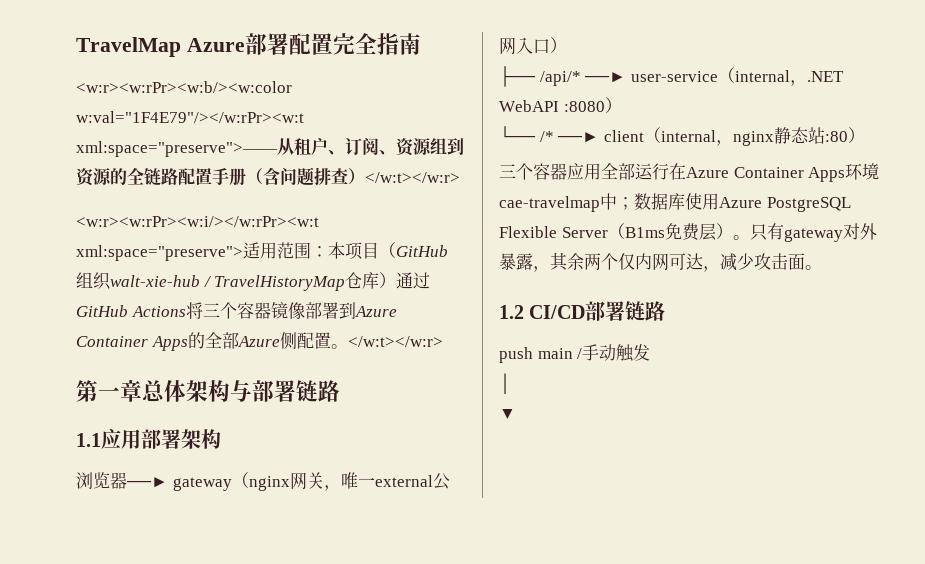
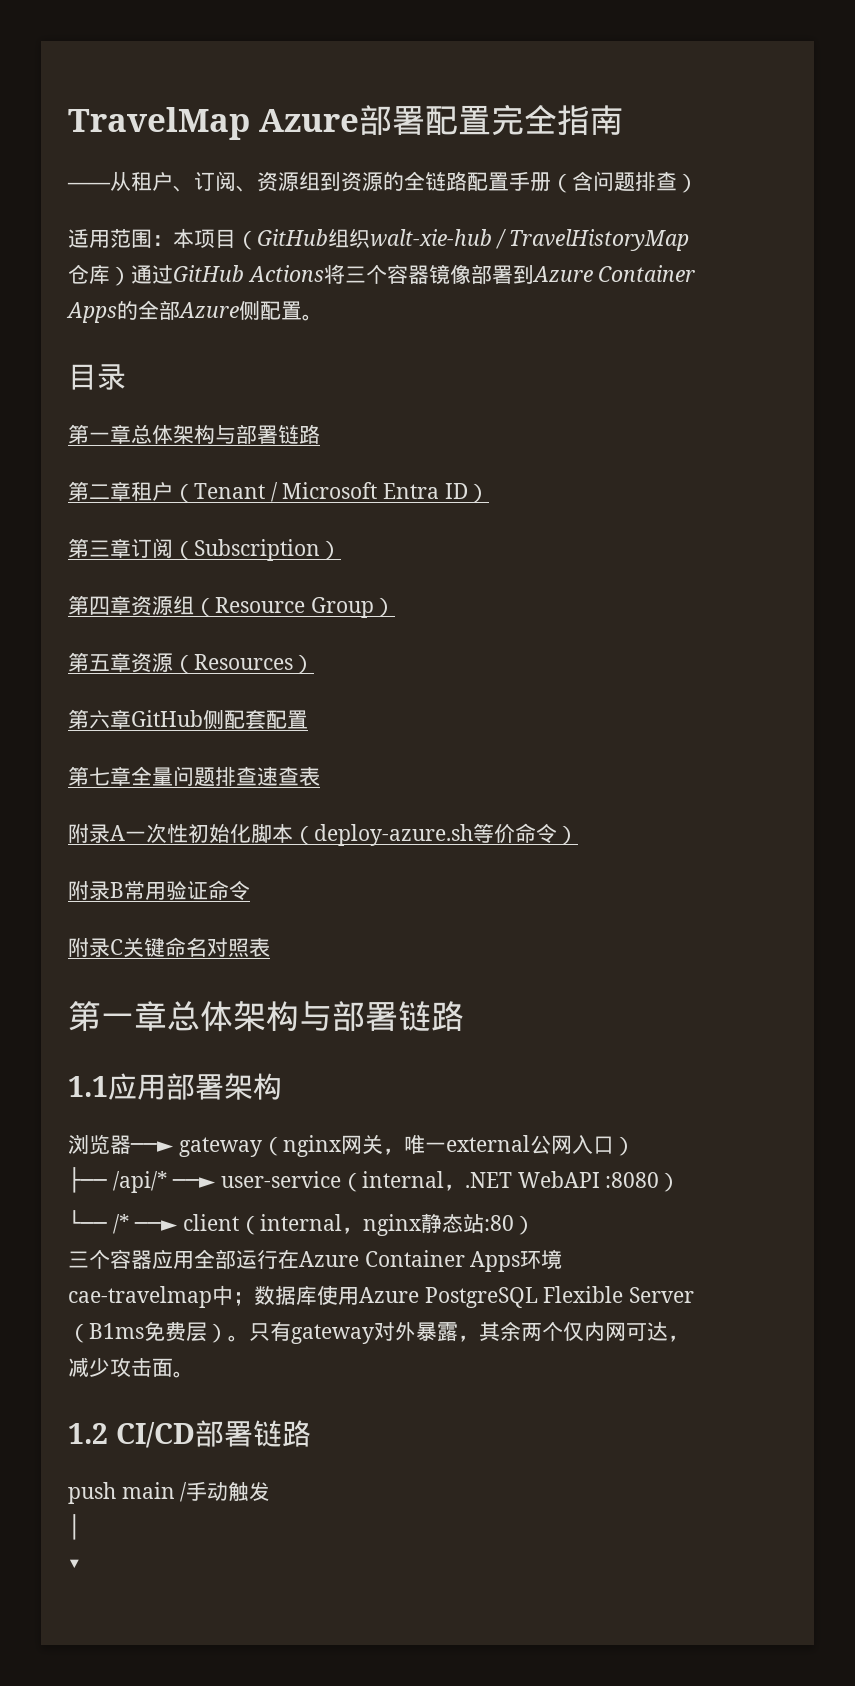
- <w:r><w:rPr><w:b/><w:color w:val="1F4E79"/></w:rPr><w:t xml:space="preserve">——从租户、订阅、资源组到资源的全链路配置手册（含问题排查）</w:t></w:r>
- <w:r><w:rPr><w:i/></w:rPr><w:t xml:space="preserve">适用范围：本项目（GitHub组织walt-xie-hub / TravelHistoryMap仓库）通过GitHub Actions将三个容器镜像部署到Azure Container Apps的全部Azure侧配置。</w:t></w:r>
+ ——从租户、订阅、资源组到资源的全链路配置手册（含问题排查）
+ 适用范围：本项目（GitHub组织walt-xie-hub / TravelHistoryMap仓库）通过GitHub Actions将三个容器镜像部署到Azure Container Apps的全部Azure侧配置。
+ 目录
+ 第一章总体架构与部署链路
+ 第二章租户（Tenant / Microsoft Entra ID）
+ 第三章订阅（Subscription）
+ 第四章资源组（Resource Group）
+ 第五章资源（Resources）
+ 第六章GitHub侧配套配置
+ 第七章全量问题排查速查表
+ 附录A一次性初始化脚本（deploy-azure.sh等价命令）
+ 附录B常用验证命令
+ 附录C关键命名对照表

